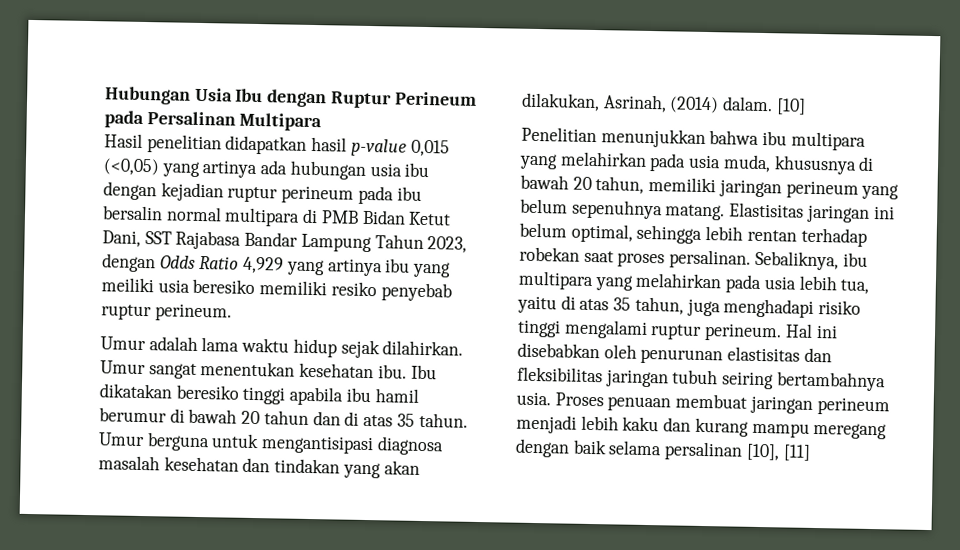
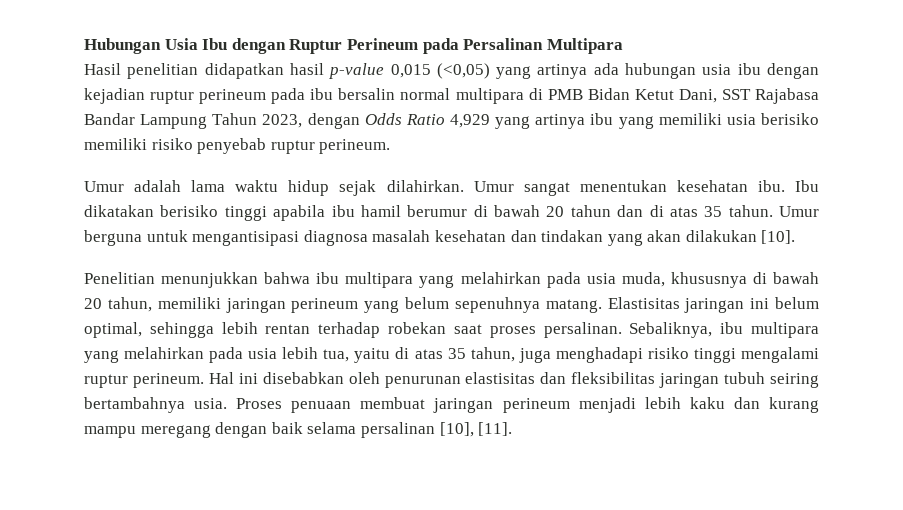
- Hasil penelitian didapatkan hasil p-value 0,015 (<0,05) yang artinya ada hubungan usia ibu dengan kejadian ruptur perineum pada ibu bersalin normal multipara di PMB Bidan Ketut Dani, SST Rajabasa Bandar Lampung Tahun 2023, dengan Odds Ratio 4,929 yang artinya ibu yang meiliki usia beresiko memiliki resiko penyebab ruptur perineum.
+ Hasil penelitian didapatkan hasil p-value 0,015 (<0,05) yang artinya ada hubungan usia ibu dengan kejadian ruptur perineum pada ibu bersalin normal multipara di PMB Bidan Ketut Dani, SST Rajabasa Bandar Lampung Tahun 2023, dengan Odds Ratio 4,929 yang artinya ibu yang memiliki usia berisiko memiliki risiko penyebab ruptur perineum.
- Ibu dikatakan beresiko tinggi apabila ibu hamil berumur di bawah 20 tahun dan di atas 35 tahun.
+ Ibu dikatakan berisiko tinggi apabila ibu hamil berumur di bawah 20 tahun dan di atas 35 tahun.
- Umur berguna untuk mengantisipasi diagnosa masalah kesehatan dan tindakan yang akan dilakukan, Asrinah, (2014) dalam. [10]
+ Umur berguna untuk mengantisipasi diagnosa masalah kesehatan dan tindakan yang akan dilakukan [10].
- Proses penuaan membuat jaringan perineum menjadi lebih kaku dan kurang mampu meregang dengan baik selama persalinan [10], [11]
+ Proses penuaan membuat jaringan perineum menjadi lebih kaku dan kurang mampu meregang dengan baik selama persalinan [10], [11].

